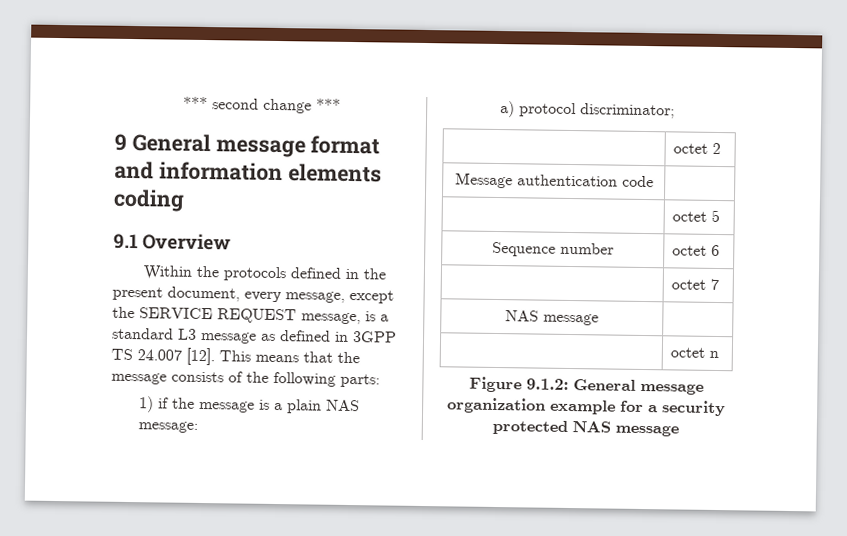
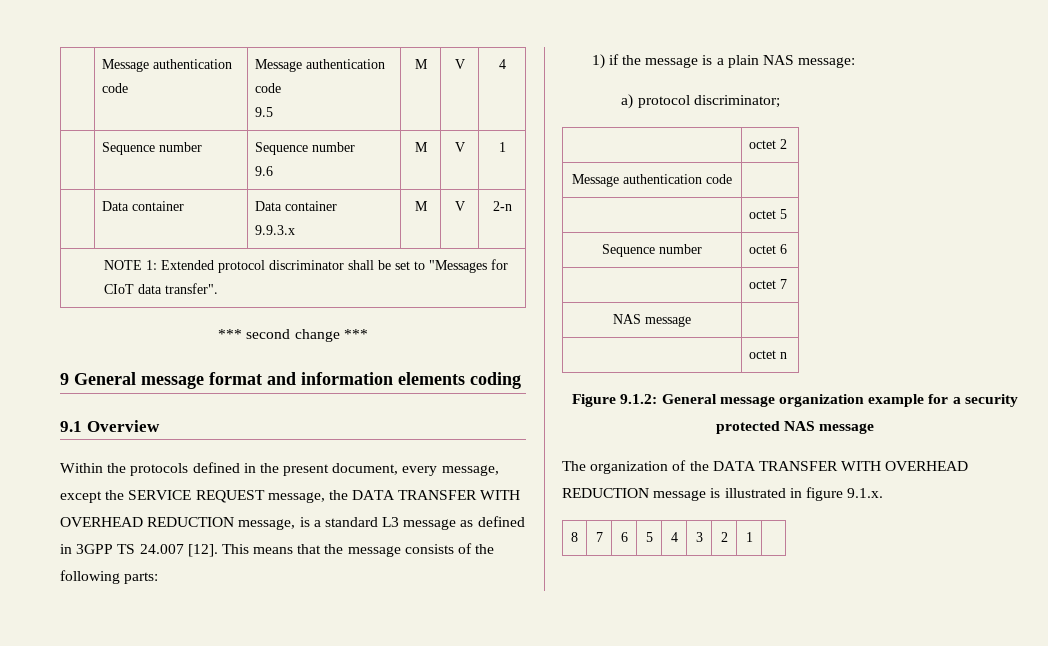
+ | Message authentication code | Message authentication code
+ 9.5 | M | V | 4
+ | Sequence number | Sequence number
+ 9.6 | M | V | 1
+ | Data container | Data container
+ 9.9.3.x | M | V | 2-n
+ NOTE 1: Extended protocol discriminator shall be set to "Messages for CIoT data transfer".
- Within the protocols defined in the present document, every message, except the SERVICE REQUEST message, is a standard L3 message as defined in 3GPP TS 24.007 [12].
+ Within the protocols defined in the present document, every message, except the SERVICE REQUEST message, the DATA TRANSFER WITH OVERHEAD REDUCTION message, is a standard L3 message as defined in 3GPP TS 24.007 [12].
+ The organization of the DATA TRANSFER WITH OVERHEAD REDUCTION message is illustrated in figure 9.1.x.
+ 8 | 7 | 6 | 5 | 4 | 3 | 2 | 1 |

